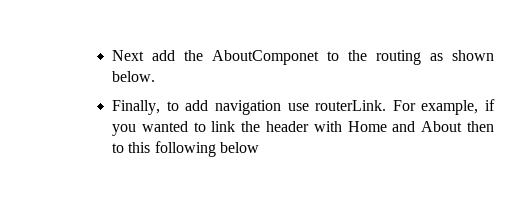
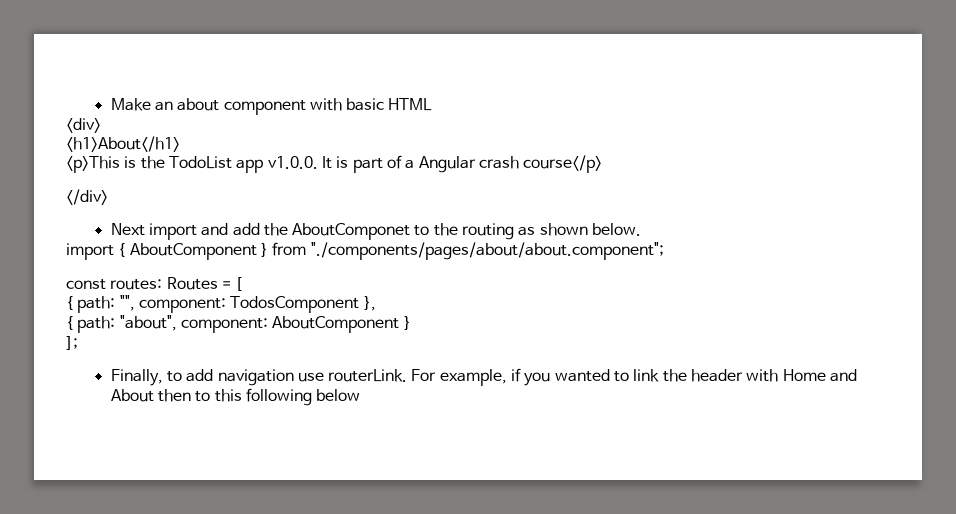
- Next add the AboutComponet to the routing as shown below.
+ Make an about component with basic HTML
+ <div>
+ <h1>About</h1>
+ <p>This is the TodoList app v1.0.0. It is part of a Angular crash course</p>
+ </div>
+ Next import and add the AboutComponet to the routing as shown below.
+ import { AboutComponent } from "./components/pages/about/about.component";
+ const routes: Routes = [
+ { path: "", component: TodosComponent },
+ { path: "about", component: AboutComponent }
+ ];

